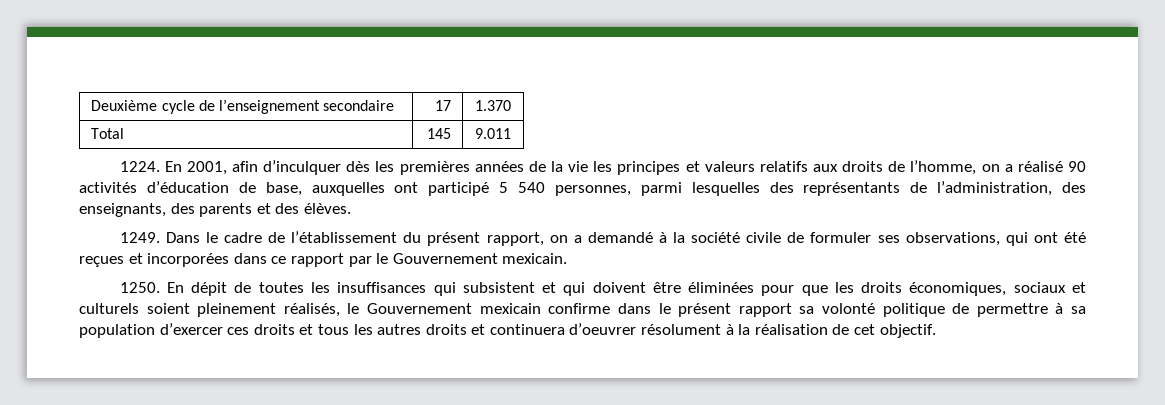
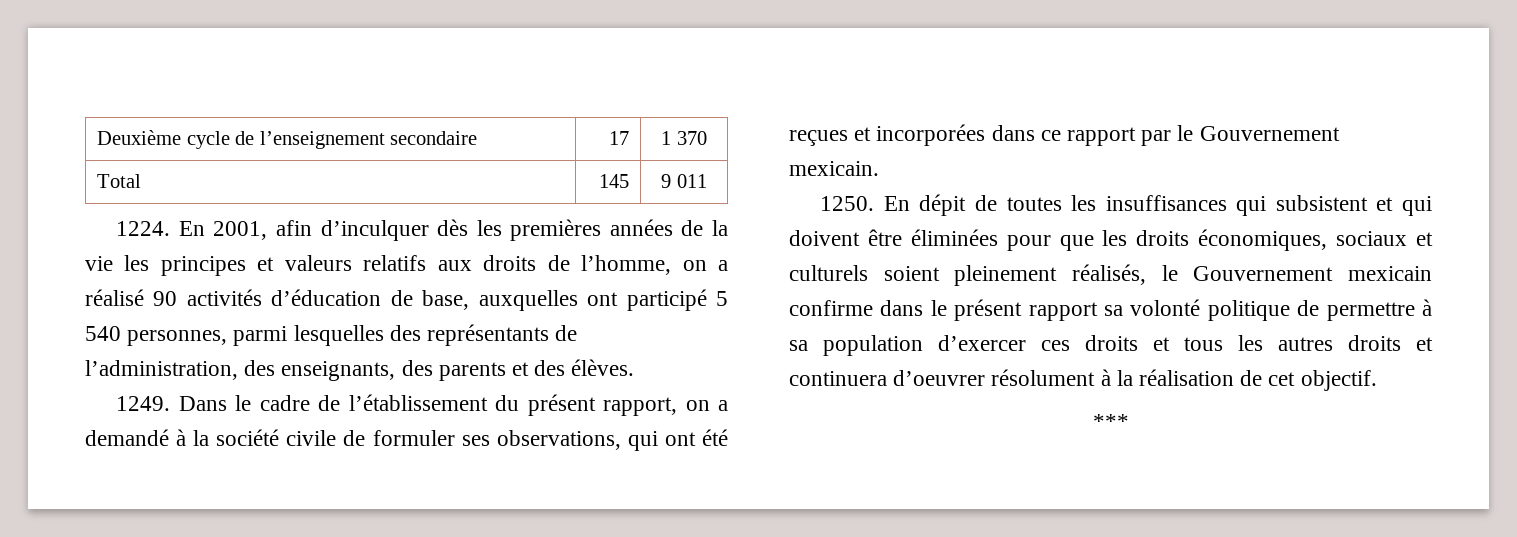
- Deuxième cycle de l’enseignement secondaire | 17 | 1.370
+ Deuxième cycle de l’enseignement secondaire | 17 | 1 370
- Total | 145 | 9.011
+ Total | 145 | 9 011
+ ***

